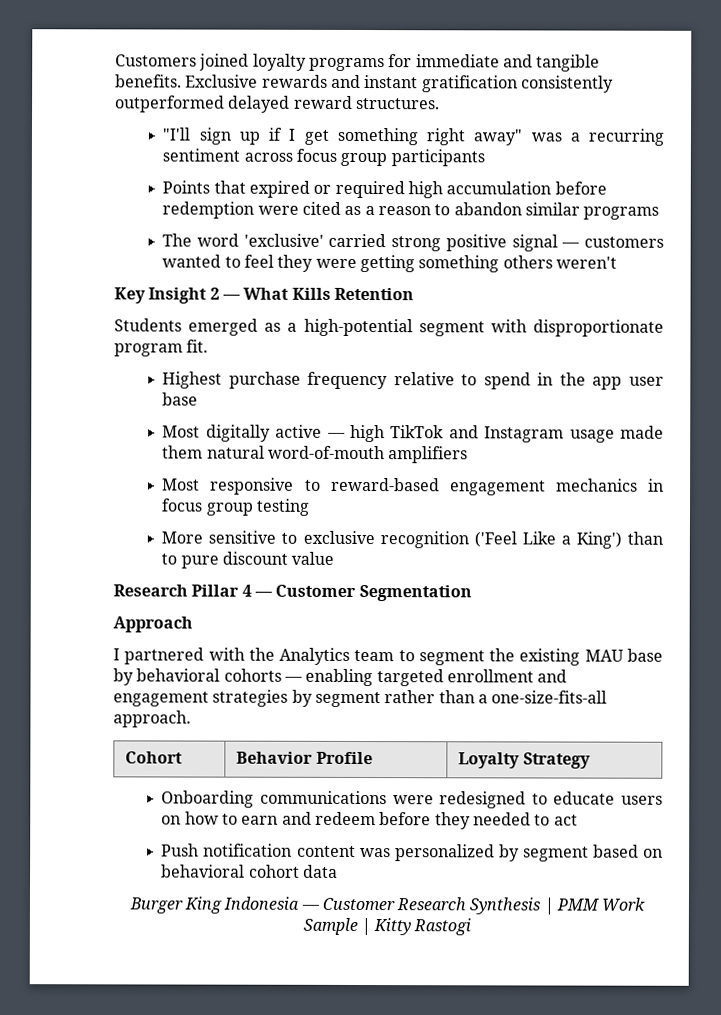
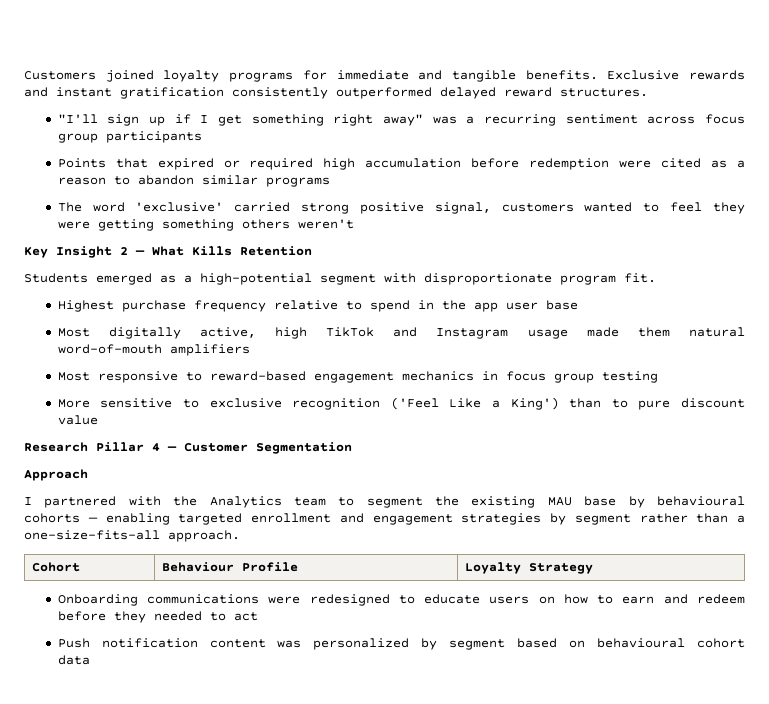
- The word 'exclusive' carried strong positive signal — customers wanted to feel they were getting something others weren't
+ The word 'exclusive' carried strong positive signal, customers wanted to feel they were getting something others weren't
- Most digitally active — high TikTok and Instagram usage made them natural word-of-mouth amplifiers
+ Most digitally active, high TikTok and Instagram usage made them natural word-of-mouth amplifiers
- I partnered with the Analytics team to segment the existing MAU base by behavioral cohorts — enabling targeted enrollment and engagement strategies by segment rather than a one-size-fits-all approach.
+ I partnered with the Analytics team to segment the existing MAU base by behavioural cohorts — enabling targeted enrollment and engagement strategies by segment rather than a one-size-fits-all approach.
- Cohort | Behavior Profile | Loyalty Strategy
+ Cohort | Behaviour Profile | Loyalty Strategy
- Push notification content was personalized by segment based on behavioral cohort data
+ Push notification content was personalized by segment based on behavioural cohort data
- Burger King Indonesia — Customer Research Synthesis | PMM Work Sample | Kitty Rastogi

